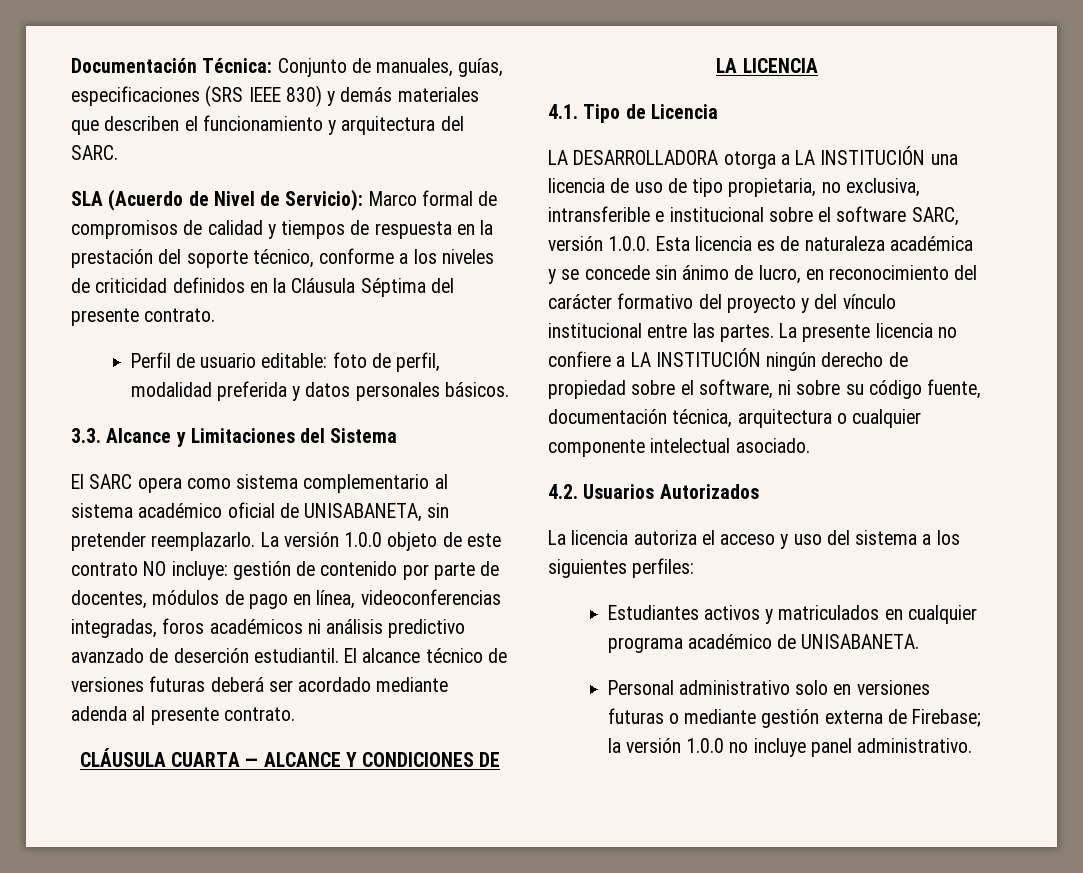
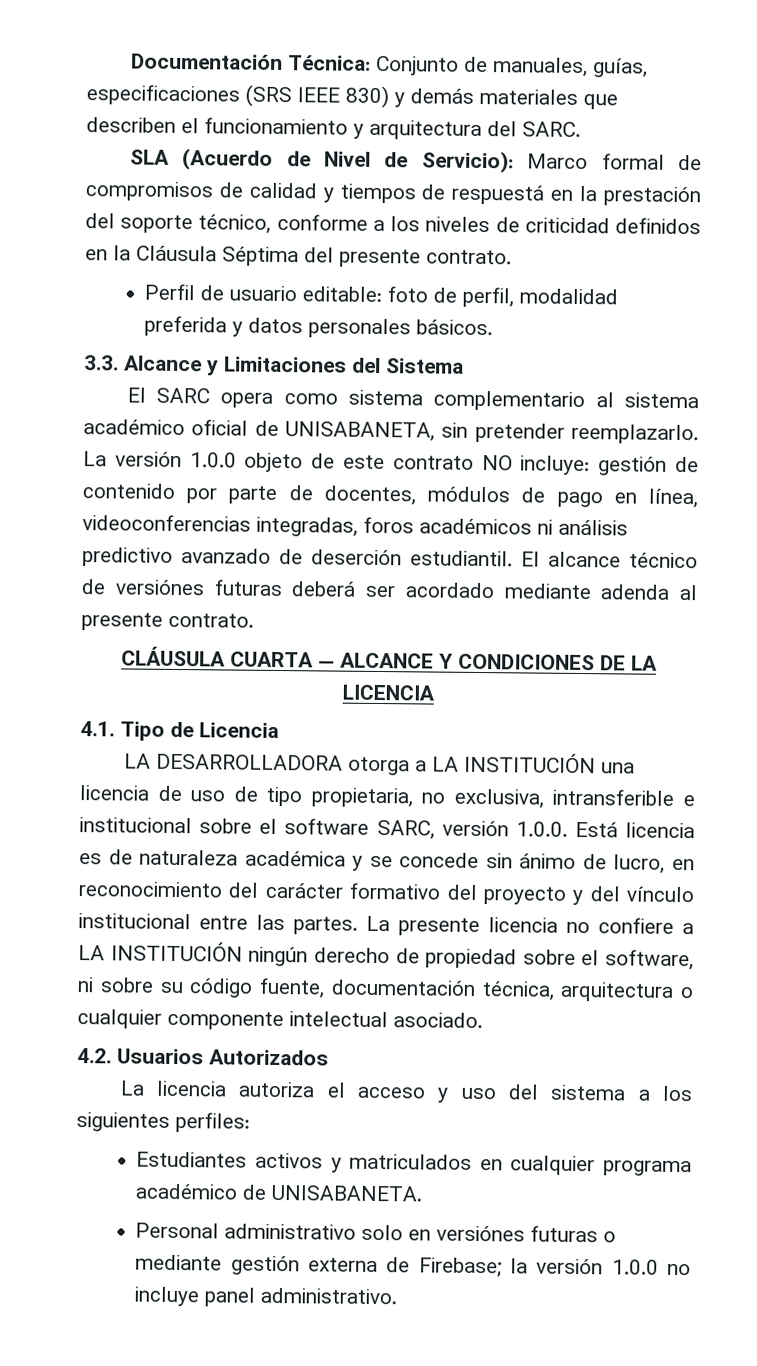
- SLA (Acuerdo de Nivel de Servicio): Marco formal de compromisos de calidad y tiempos de respuesta en la prestación del soporte técnico, conforme a los niveles de criticidad definidos en la Cláusula Séptima del presente contrato.
+ SLA (Acuerdo de Nivel de Servicio): Marco formal de compromisos de calidad y tiempos de respuestá en la prestación del soporte técnico, conforme a los niveles de criticidad definidos en la Cláusula Séptima del presente contrato.
- El alcance técnico de versiones futuras deberá ser acordado mediante adenda al presente contrato.
+ El alcance técnico de versiónes futuras deberá ser acordado mediante adenda al presente contrato.
- LA DESARROLLADORA otorga a LA INSTITUCIÓN una licencia de uso de tipo propietaria, no exclusiva, intransferible e institucional sobre el software SARC, versión 1.0.0. Esta licencia es de naturaleza académica y se concede sin ánimo de lucro, en reconocimiento del carácter formativo del proyecto y del vínculo institucional entre las partes.
+ LA DESARROLLADORA otorga a LA INSTITUCIÓN una licencia de uso de tipo propietaria, no exclusiva, intransferible e institucional sobre el software SARC, versión 1.0.0. Está licencia es de naturaleza académica y se concede sin ánimo de lucro, en reconocimiento del carácter formativo del proyecto y del vínculo institucional entre las partes.
- Personal administrativo solo en versiones futuras o mediante gestión externa de Firebase; la versión 1.0.0 no incluye panel administrativo.
+ Personal administrativo solo en versiónes futuras o mediante gestión externa de Firebase; la versión 1.0.0 no incluye panel administrativo.

